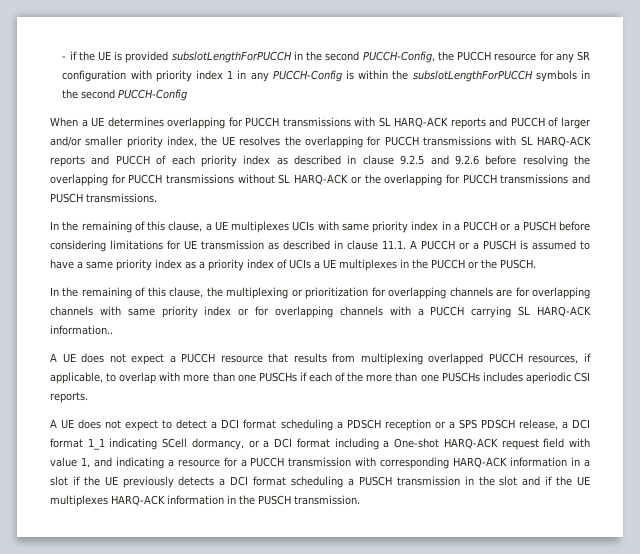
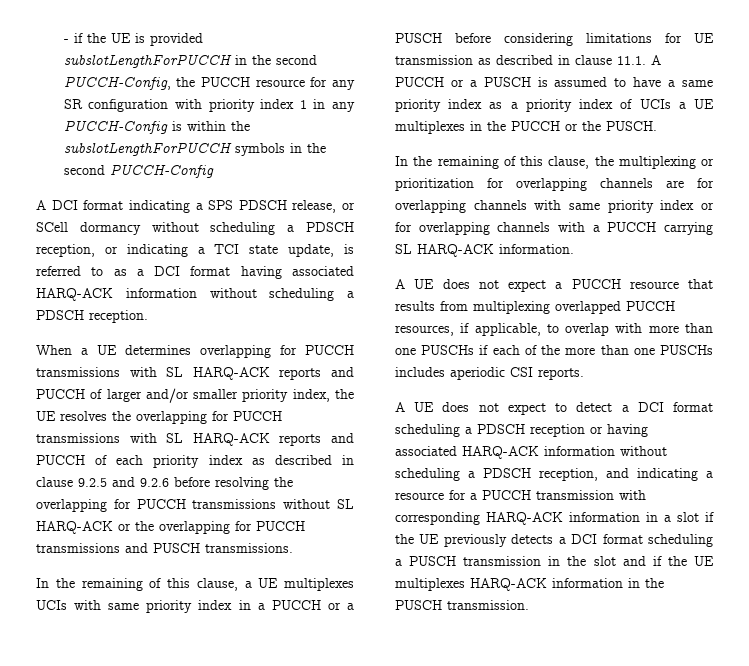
+ A DCI format indicating a SPS PDSCH release, or SCell dormancy without scheduling a PDSCH reception, or indicating a TCI state update, is referred to as a DCI format having associated HARQ-ACK information without scheduling a PDSCH reception.
- In the remaining of this clause, the multiplexing or prioritization for overlapping channels are for overlapping channels with same priority index or for overlapping channels with a PUCCH carrying SL HARQ-ACK information..
+ In the remaining of this clause, the multiplexing or prioritization for overlapping channels are for overlapping channels with same priority index or for overlapping channels with a PUCCH carrying SL HARQ-ACK information.
- A UE does not expect to detect a DCI format scheduling a PDSCH reception or a SPS PDSCH release, a DCI format 1_1 indicating SCell dormancy, or a DCI format including a One-shot HARQ-ACK request field with value 1, and indicating a resource for a PUCCH transmission with corresponding HARQ-ACK information in a slot if the UE previously detects a DCI format scheduling a PUSCH transmission in the slot and if the UE multiplexes HARQ-ACK information in the PUSCH transmission.
+ A UE does not expect to detect a DCI format scheduling a PDSCH reception or having associated HARQ-ACK information without scheduling a PDSCH reception, and indicating a resource for a PUCCH transmission with corresponding HARQ-ACK information in a slot if the UE previously detects a DCI format scheduling a PUSCH transmission in the slot and if the UE multiplexes HARQ-ACK information in the PUSCH transmission.

